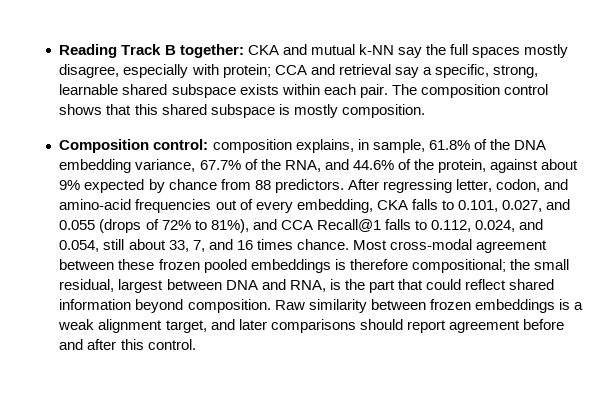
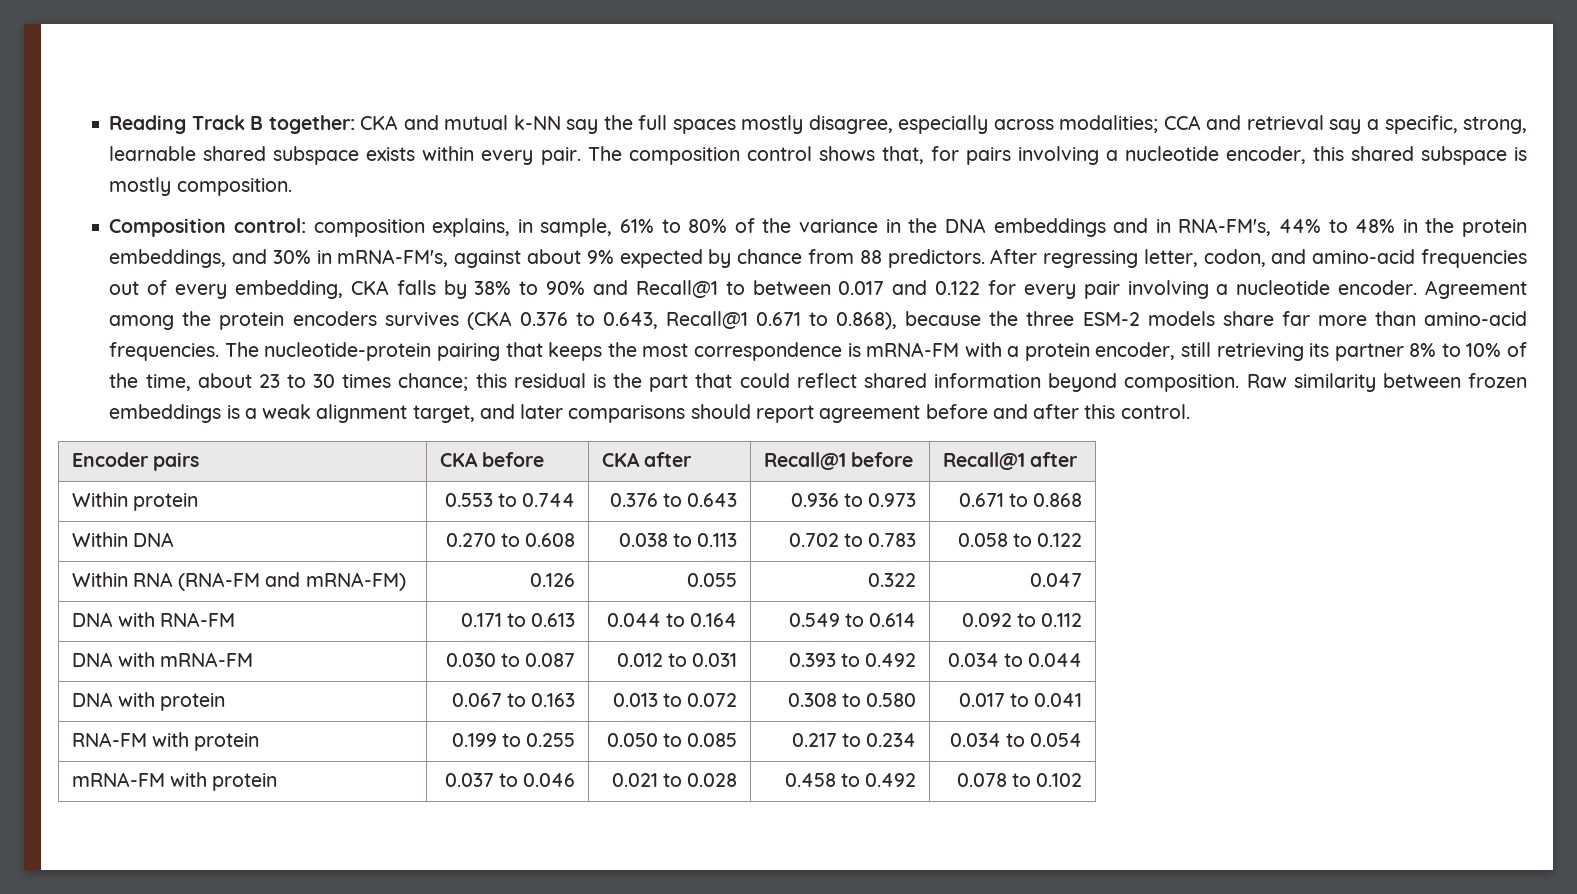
- Reading Track B together: CKA and mutual k-NN say the full spaces mostly disagree, especially with protein; CCA and retrieval say a specific, strong, learnable shared subspace exists within each pair.
+ Reading Track B together: CKA and mutual k-NN say the full spaces mostly disagree, especially across modalities; CCA and retrieval say a specific, strong, learnable shared subspace exists within every pair.
- The composition control shows that this shared subspace is mostly composition.
+ The composition control shows that, for pairs involving a nucleotide encoder, this shared subspace is mostly composition.
- Composition control: composition explains, in sample, 61.8% of the DNA embedding variance, 67.7% of the RNA, and 44.6% of the protein, against about 9% expected by chance from 88 predictors.
+ Composition control: composition explains, in sample, 61% to 80% of the variance in the DNA embeddings and in RNA-FM's, 44% to 48% in the protein embeddings, and 30% in mRNA-FM's, against about 9% expected by chance from 88 predictors.
- After regressing letter, codon, and amino-acid frequencies out of every embedding, CKA falls to 0.101, 0.027, and 0.055 (drops of 72% to 81%), and CCA Recall@1 falls to 0.112, 0.024, and 0.054, still about 33, 7, and 16 times chance. Most cross-modal agreement between these frozen pooled embeddings is therefore compositional; the small residual, largest between DNA and RNA, is the part that could reflect shared information beyond composition.
+ After regressing letter, codon, and amino-acid frequencies out of every embedding, CKA falls by 38% to 90% and Recall@1 to between 0.017 and 0.122 for every pair involving a nucleotide encoder. Agreement among the protein encoders survives (CKA 0.376 to 0.643, Recall@1 0.671 to 0.868), because the three ESM-2 models share far more than amino-acid frequencies. The nucleotide-protein pairing that keeps the most correspondence is mRNA-FM with a protein encoder, still retrieving its partner 8% to 10% of the time, about 23 to 30 times chance; this residual is the part that could reflect shared information beyond composition.
+ Encoder pairs | CKA before | CKA after | Recall@1 before | Recall@1 after
+ Within protein | 0.553 to 0.744 | 0.376 to 0.643 | 0.936 to 0.973 | 0.671 to 0.868
+ Within DNA | 0.270 to 0.608 | 0.038 to 0.113 | 0.702 to 0.783 | 0.058 to 0.122
+ Within RNA (RNA-FM and mRNA-FM) | 0.126 | 0.055 | 0.322 | 0.047
+ DNA with RNA-FM | 0.171 to 0.613 | 0.044 to 0.164 | 0.549 to 0.614 | 0.092 to 0.112
+ DNA with mRNA-FM | 0.030 to 0.087 | 0.012 to 0.031 | 0.393 to 0.492 | 0.034 to 0.044
+ DNA with protein | 0.067 to 0.163 | 0.013 to 0.072 | 0.308 to 0.580 | 0.017 to 0.041
+ RNA-FM with protein | 0.199 to 0.255 | 0.050 to 0.085 | 0.217 to 0.234 | 0.034 to 0.054
+ mRNA-FM with protein | 0.037 to 0.046 | 0.021 to 0.028 | 0.458 to 0.492 | 0.078 to 0.102

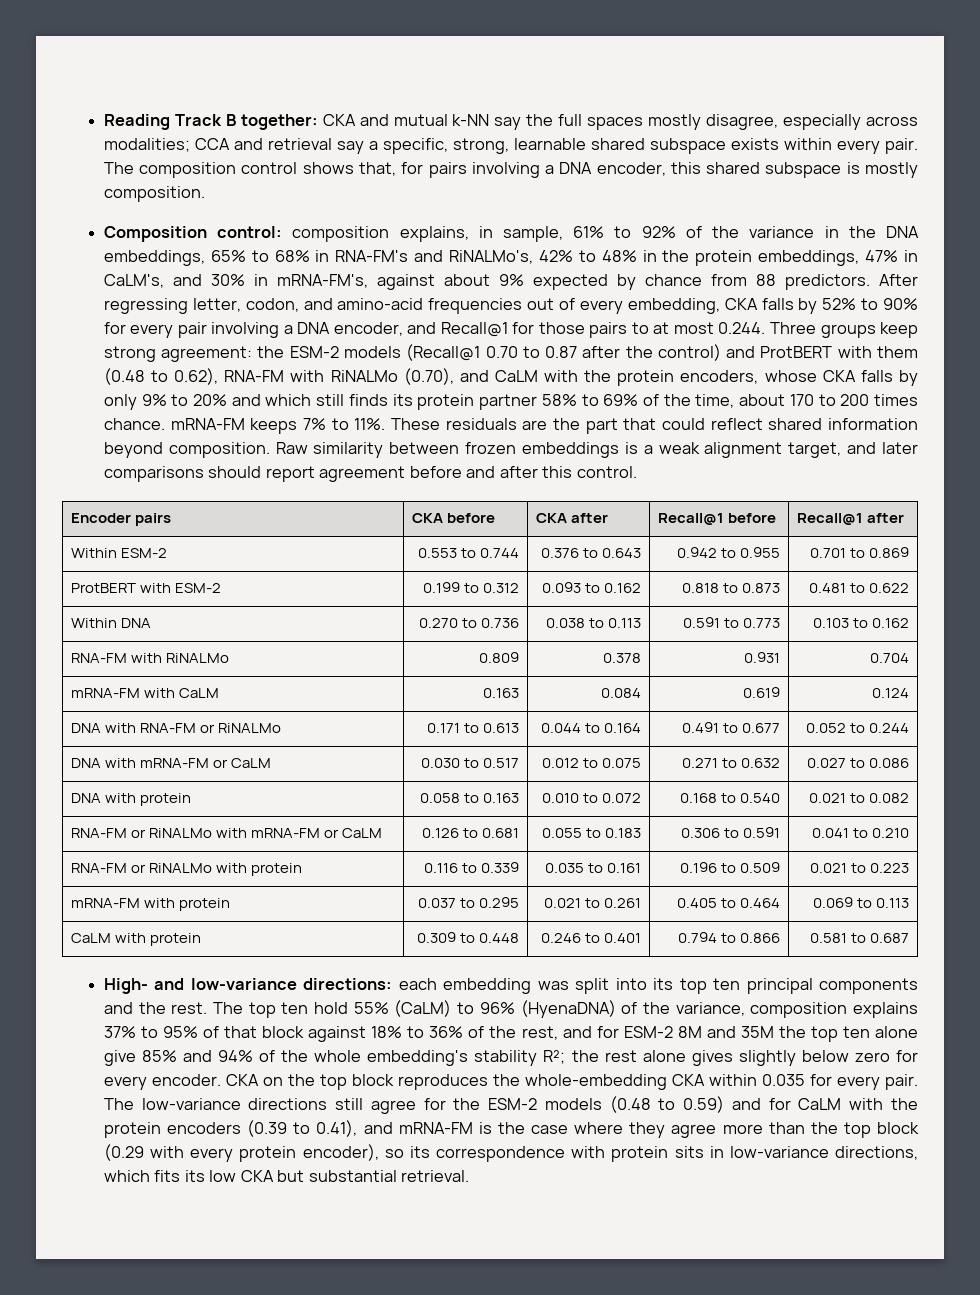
- The composition control shows that, for pairs involving a nucleotide encoder, this shared subspace is mostly composition.
+ The composition control shows that, for pairs involving a DNA encoder, this shared subspace is mostly composition.
- Composition control: composition explains, in sample, 61% to 80% of the variance in the DNA embeddings and in RNA-FM's, 44% to 48% in the protein embeddings, and 30% in mRNA-FM's, against about 9% expected by chance from 88 predictors.
+ Composition control: composition explains, in sample, 61% to 92% of the variance in the DNA embeddings, 65% to 68% in RNA-FM's and RiNALMo's, 42% to 48% in the protein embeddings, 47% in CaLM's, and 30% in mRNA-FM's, against about 9% expected by chance from 88 predictors.
- After regressing letter, codon, and amino-acid frequencies out of every embedding, CKA falls by 38% to 90% and Recall@1 to between 0.017 and 0.122 for every pair involving a nucleotide encoder. Agreement among the protein encoders survives (CKA 0.376 to 0.643, Recall@1 0.671 to 0.868), because the three ESM-2 models share far more than amino-acid frequencies. The nucleotide-protein pairing that keeps the most correspondence is mRNA-FM with a protein encoder, still retrieving its partner 8% to 10% of the time, about 23 to 30 times chance; this residual is the part that could reflect shared information beyond composition.
+ After regressing letter, codon, and amino-acid frequencies out of every embedding, CKA falls by 52% to 90% for every pair involving a DNA encoder, and Recall@1 for those pairs to at most 0.244. Three groups keep strong agreement: the ESM-2 models (Recall@1 0.70 to 0.87 after the control) and ProtBERT with them (0.48 to 0.62), RNA-FM with RiNALMo (0.70), and CaLM with the protein encoders, whose CKA falls by only 9% to 20% and which still finds its protein partner 58% to 69% of the time, about 170 to 200 times chance. mRNA-FM keeps 7% to 11%. These residuals are the part that could reflect shared information beyond composition.
- Within protein | 0.553 to 0.744 | 0.376 to 0.643 | 0.936 to 0.973 | 0.671 to 0.868
+ Within ESM-2 | 0.553 to 0.744 | 0.376 to 0.643 | 0.942 to 0.955 | 0.701 to 0.869
+ ProtBERT with ESM-2 | 0.199 to 0.312 | 0.093 to 0.162 | 0.818 to 0.873 | 0.481 to 0.622
- Within DNA | 0.270 to 0.608 | 0.038 to 0.113 | 0.702 to 0.783 | 0.058 to 0.122
- Within RNA (RNA-FM and mRNA-FM) | 0.126 | 0.055 | 0.322 | 0.047
+ Within DNA | 0.270 to 0.736 | 0.038 to 0.113 | 0.591 to 0.773 | 0.103 to 0.162
+ RNA-FM with RiNALMo | 0.809 | 0.378 | 0.931 | 0.704
+ mRNA-FM with CaLM | 0.163 | 0.084 | 0.619 | 0.124
- DNA with RNA-FM | 0.171 to 0.613 | 0.044 to 0.164 | 0.549 to 0.614 | 0.092 to 0.112
+ DNA with RNA-FM or RiNALMo | 0.171 to 0.613 | 0.044 to 0.164 | 0.491 to 0.677 | 0.052 to 0.244
- DNA with mRNA-FM | 0.030 to 0.087 | 0.012 to 0.031 | 0.393 to 0.492 | 0.034 to 0.044
+ DNA with mRNA-FM or CaLM | 0.030 to 0.517 | 0.012 to 0.075 | 0.271 to 0.632 | 0.027 to 0.086
- DNA with protein | 0.067 to 0.163 | 0.013 to 0.072 | 0.308 to 0.580 | 0.017 to 0.041
- RNA-FM with protein | 0.199 to 0.255 | 0.050 to 0.085 | 0.217 to 0.234 | 0.034 to 0.054
+ DNA with protein | 0.058 to 0.163 | 0.010 to 0.072 | 0.168 to 0.540 | 0.021 to 0.082
+ RNA-FM or RiNALMo with mRNA-FM or CaLM | 0.126 to 0.681 | 0.055 to 0.183 | 0.306 to 0.591 | 0.041 to 0.210
+ RNA-FM or RiNALMo with protein | 0.116 to 0.339 | 0.035 to 0.161 | 0.196 to 0.509 | 0.021 to 0.223
- mRNA-FM with protein | 0.037 to 0.046 | 0.021 to 0.028 | 0.458 to 0.492 | 0.078 to 0.102
+ mRNA-FM with protein | 0.037 to 0.295 | 0.021 to 0.261 | 0.405 to 0.464 | 0.069 to 0.113
+ CaLM with protein | 0.309 to 0.448 | 0.246 to 0.401 | 0.794 to 0.866 | 0.581 to 0.687
+ High- and low-variance directions: each embedding was split into its top ten principal components and the rest. The top ten hold 55% (CaLM) to 96% (HyenaDNA) of the variance, composition explains 37% to 95% of that block against 18% to 36% of the rest, and for ESM-2 8M and 35M the top ten alone give 85% and 94% of the whole embedding's stability R²; the rest alone gives slightly below zero for every encoder. CKA on the top block reproduces the whole-embedding CKA within 0.035 for every pair. The low-variance directions still agree for the ESM-2 models (0.48 to 0.59) and for CaLM with the protein encoders (0.39 to 0.41), and mRNA-FM is the case where they agree more than the top block (0.29 with every protein encoder), so its correspondence with protein sits in low-variance directions, which fits its low CKA but substantial retrieval.

